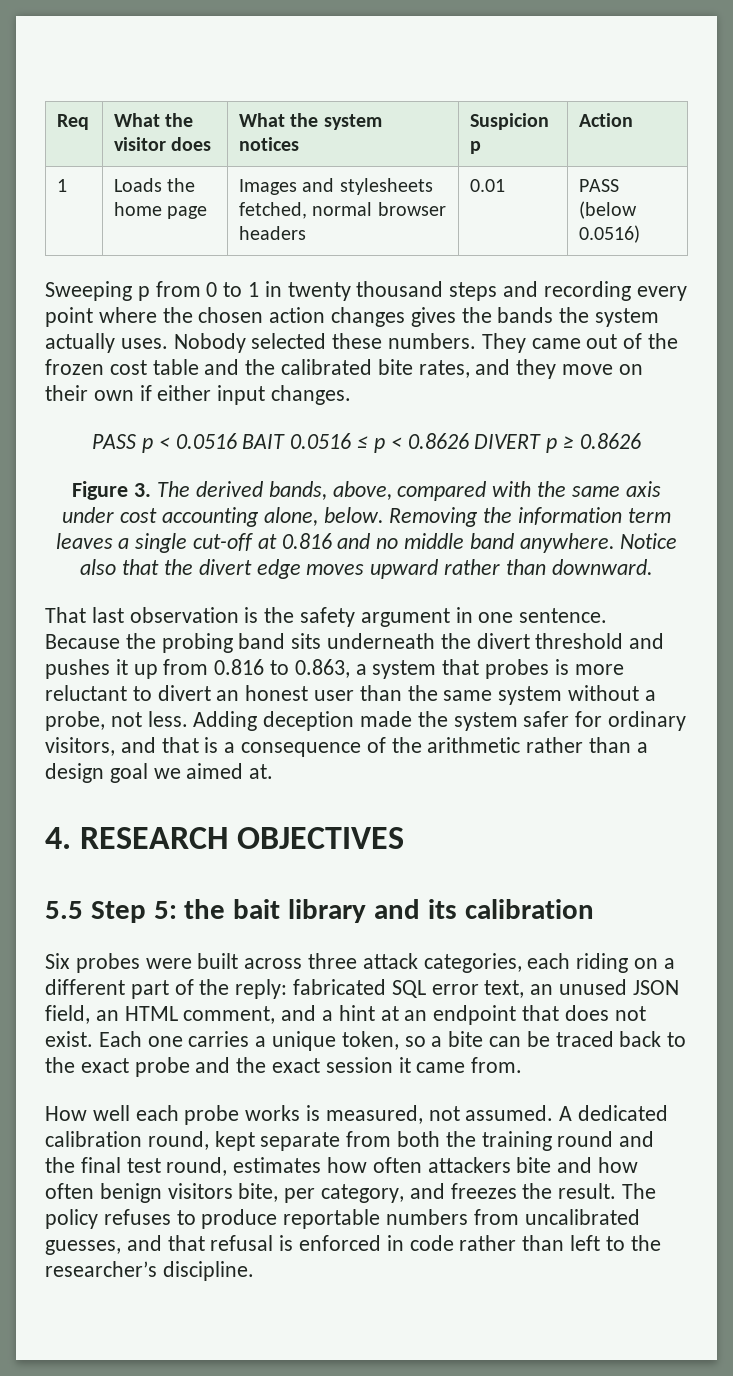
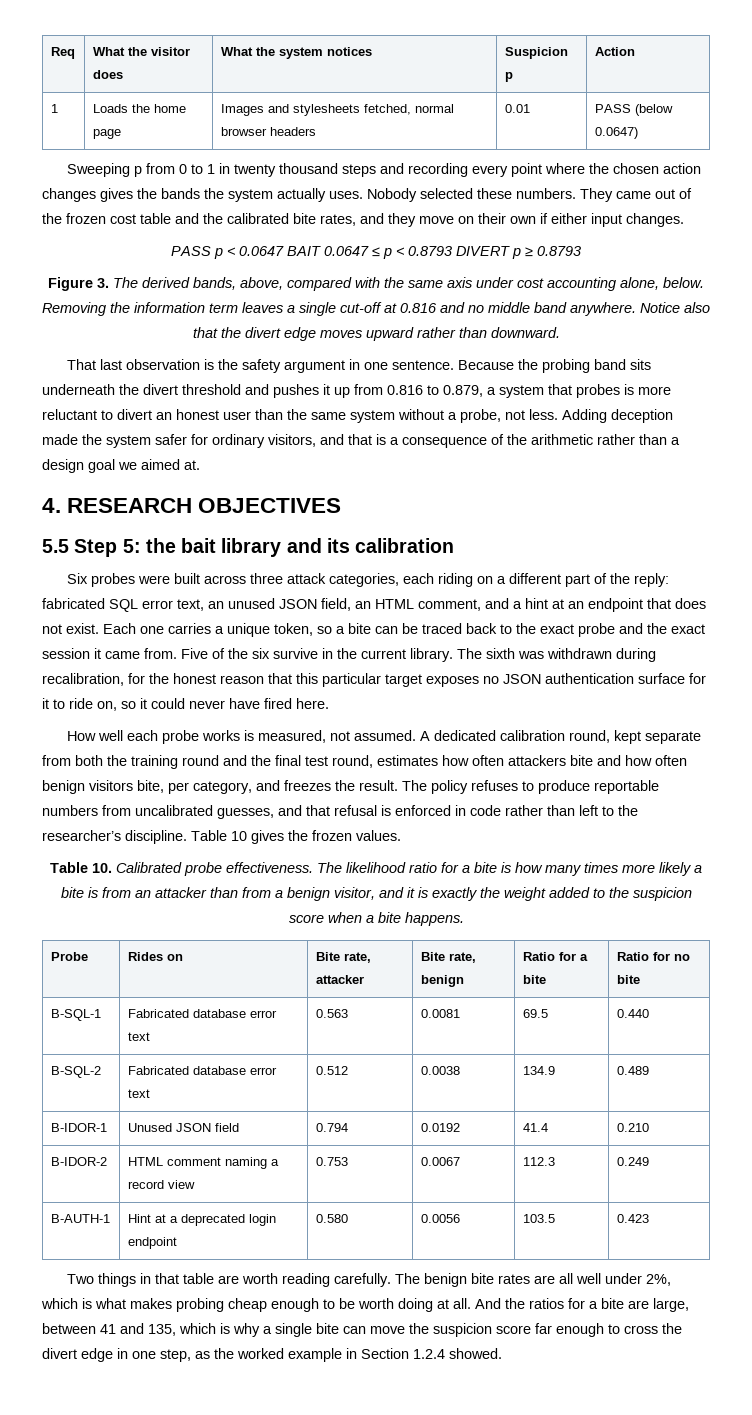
- 1 | Loads the home page | Images and stylesheets fetched, normal browser headers | 0.01 | PASS (below 0.0516)
+ 1 | Loads the home page | Images and stylesheets fetched, normal browser headers | 0.01 | PASS (below 0.0647)
- PASS p < 0.0516 BAIT 0.0516 ≤ p < 0.8626 DIVERT p ≥ 0.8626
+ PASS p < 0.0647 BAIT 0.0647 ≤ p < 0.8793 DIVERT p ≥ 0.8793
- Because the probing band sits underneath the divert threshold and pushes it up from 0.816 to 0.863, a system that probes is more reluctant to divert an honest user than the same system without a probe, not less.
+ Because the probing band sits underneath the divert threshold and pushes it up from 0.816 to 0.879, a system that probes is more reluctant to divert an honest user than the same system without a probe, not less.
+ Five of the six survive in the current library. The sixth was withdrawn during recalibration, for the honest reason that this particular target exposes no JSON authentication surface for it to ride on, so it could never have fired here.
+ Table 10 gives the frozen values.
+ Table 10. Calibrated probe effectiveness. The likelihood ratio for a bite is how many times more likely a bite is from an attacker than from a benign visitor, and it is exactly the weight added to the suspicion score when a bite happens.
+ Probe | Rides on | Bite rate, attacker | Bite rate, benign | Ratio for a bite | Ratio for no bite
+ B-SQL-1 | Fabricated database error text | 0.563 | 0.0081 | 69.5 | 0.440
+ B-SQL-2 | Fabricated database error text | 0.512 | 0.0038 | 134.9 | 0.489
+ B-IDOR-1 | Unused JSON field | 0.794 | 0.0192 | 41.4 | 0.210
+ B-IDOR-2 | HTML comment naming a record view | 0.753 | 0.0067 | 112.3 | 0.249
+ B-AUTH-1 | Hint at a deprecated login endpoint | 0.580 | 0.0056 | 103.5 | 0.423
+ Two things in that table are worth reading carefully. The benign bite rates are all well under 2%, which is what makes probing cheap enough to be worth doing at all. And the ratios for a bite are large, between 41 and 135, which is why a single bite can move the suspicion score far enough to cross the divert edge in one step, as the worked example in Section 1.2.4 showed.

